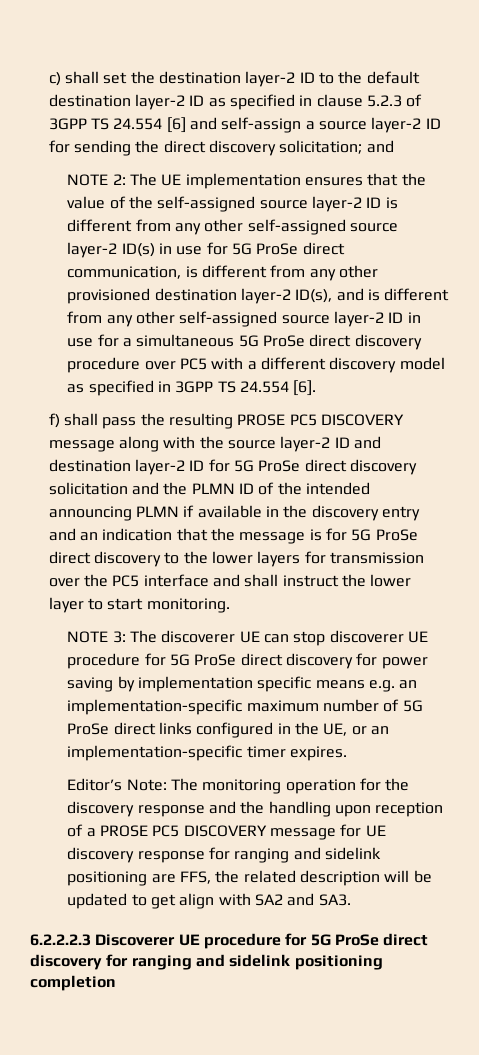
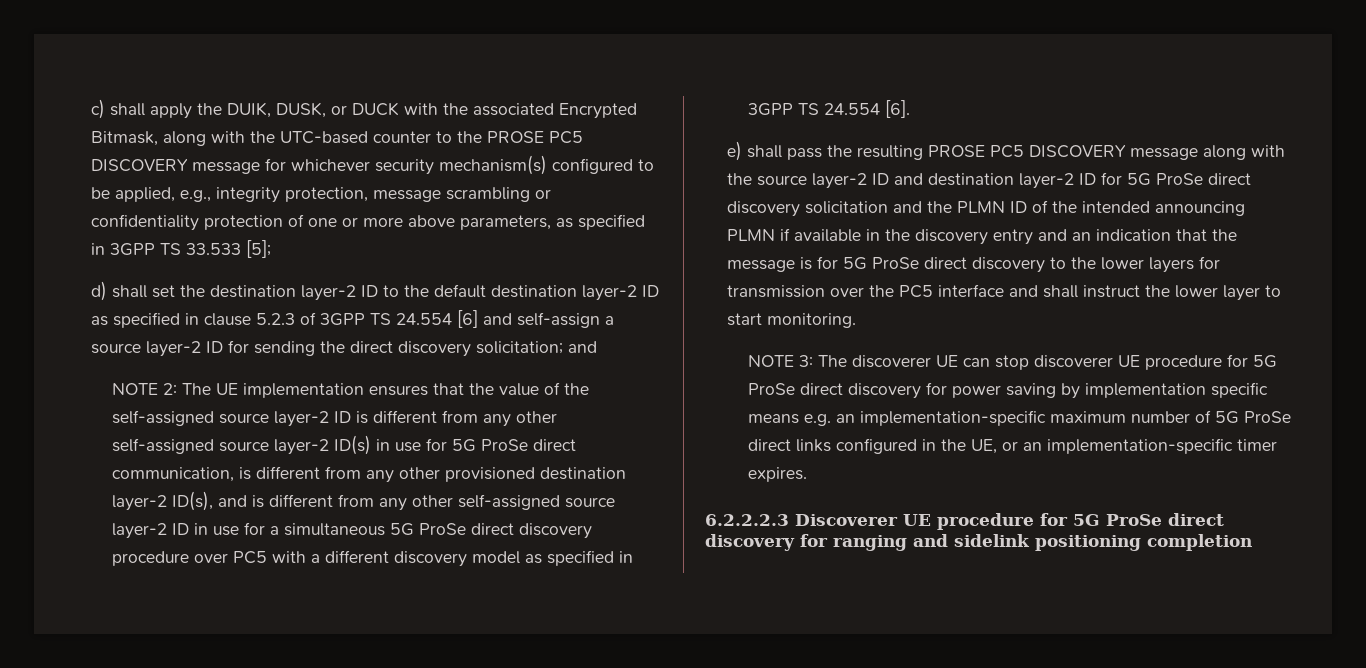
- c) shall set the destination layer-2 ID to the default destination layer-2 ID as specified in clause 5.2.3 of 3GPP TS 24.554 [6] and self-assign a source layer-2 ID for sending the direct discovery solicitation; and
+ c) shall apply the DUIK, DUSK, or DUCK with the associated Encrypted Bitmask, along with the UTC-based counter to the PROSE PC5 DISCOVERY message for whichever security mechanism(s) configured to be applied, e.g., integrity protection, message scrambling or confidentiality protection of one or more above parameters, as specified in 3GPP TS 33.533 [5];
+ d) shall set the destination layer-2 ID to the default destination layer-2 ID as specified in clause 5.2.3 of 3GPP TS 24.554 [6] and self-assign a source layer-2 ID for sending the direct discovery solicitation; and
- f) shall pass the resulting PROSE PC5 DISCOVERY message along with the source layer-2 ID and destination layer-2 ID for 5G ProSe direct discovery solicitation and the PLMN ID of the intended announcing PLMN if available in the discovery entry and an indication that the message is for 5G ProSe direct discovery to the lower layers for transmission over the PC5 interface and shall instruct the lower layer to start monitoring.
+ e) shall pass the resulting PROSE PC5 DISCOVERY message along with the source layer-2 ID and destination layer-2 ID for 5G ProSe direct discovery solicitation and the PLMN ID of the intended announcing PLMN if available in the discovery entry and an indication that the message is for 5G ProSe direct discovery to the lower layers for transmission over the PC5 interface and shall instruct the lower layer to start monitoring.
- Editor’s Note: The monitoring operation for the discovery response and the handling upon reception of a PROSE PC5 DISCOVERY message for UE discovery response for ranging and sidelink positioning are FFS, the related description will be updated to get align with SA2 and SA3.

